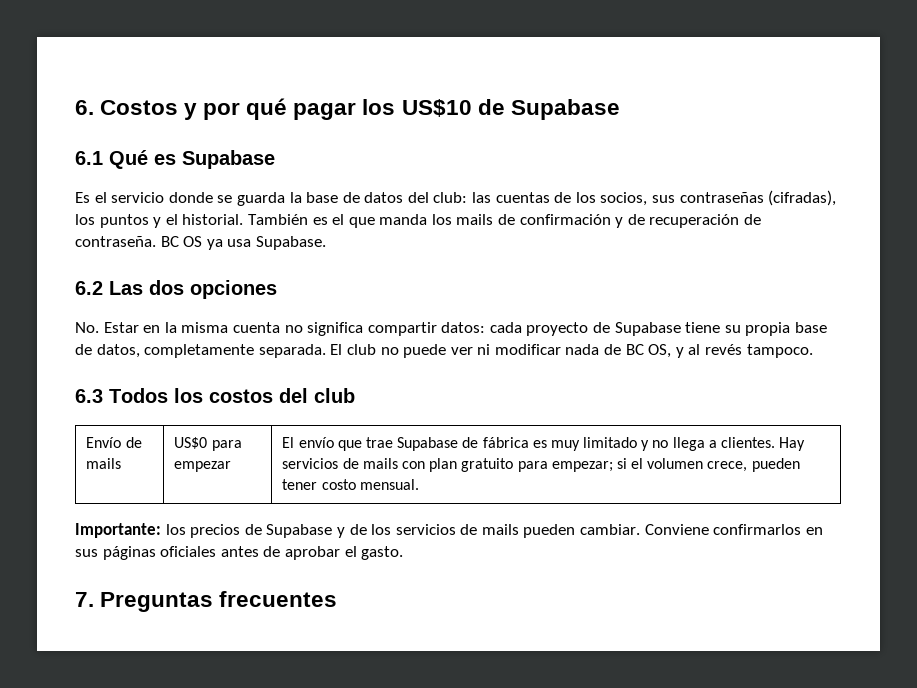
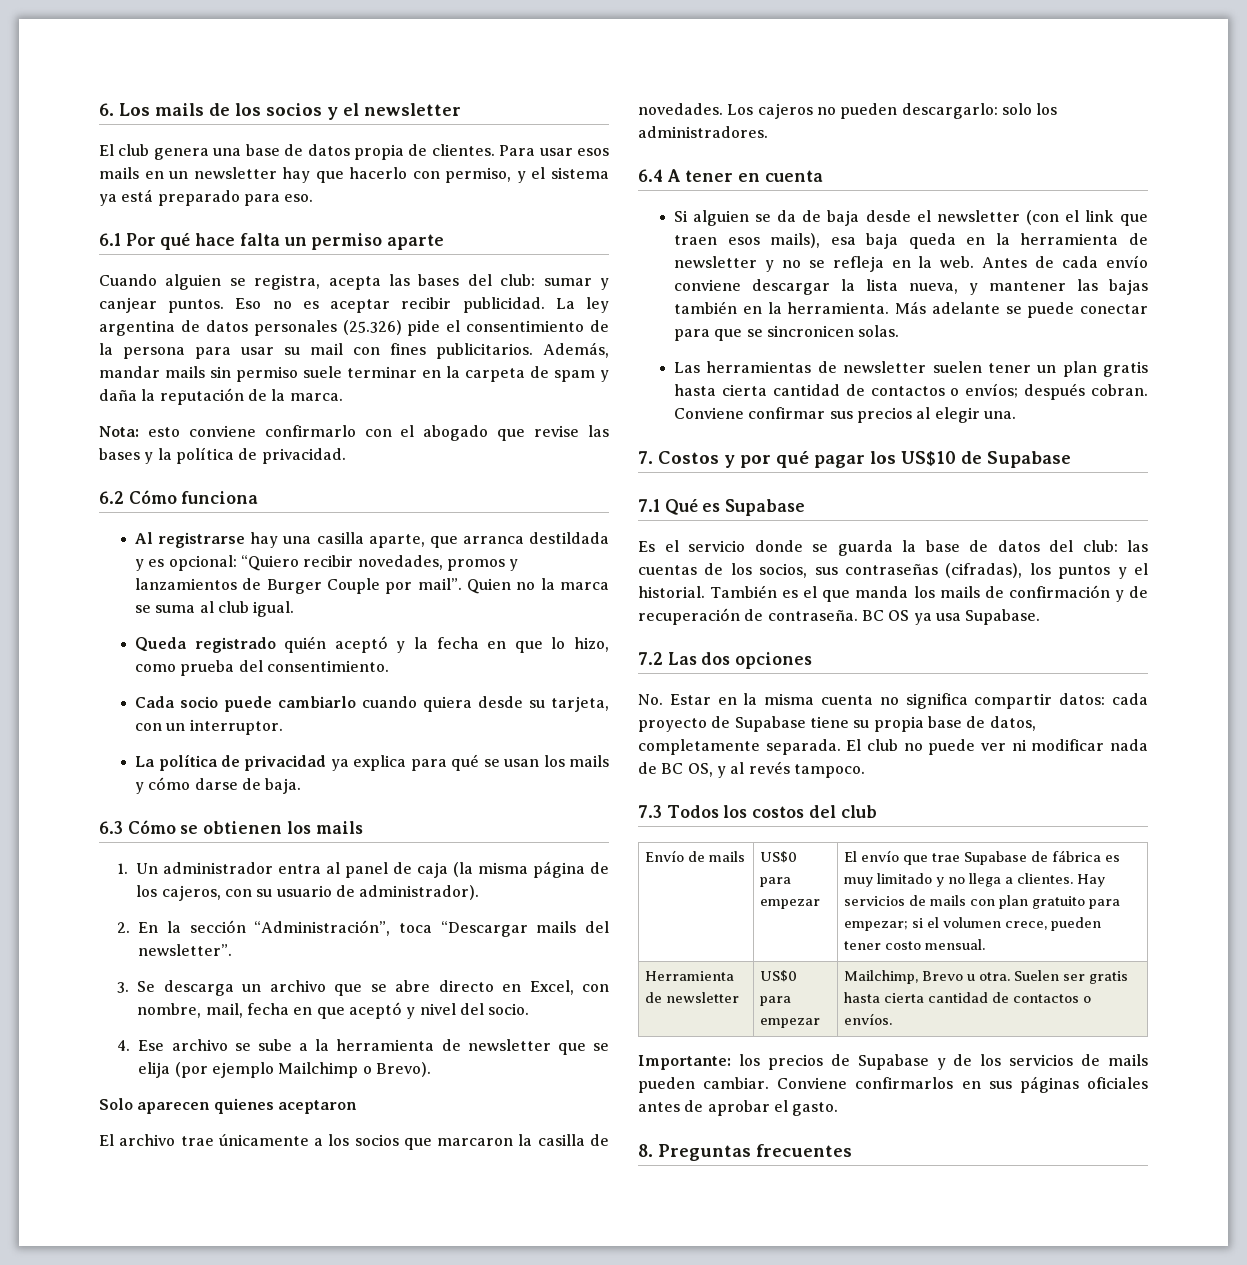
- 6. Costos y por qué pagar los US$10 de Supabase
+ 6. Los mails de los socios y el newsletter
+ El club genera una base de datos propia de clientes. Para usar esos mails en un newsletter hay que hacerlo con permiso, y el sistema ya está preparado para eso.
+ 6.1 Por qué hace falta un permiso aparte
+ Cuando alguien se registra, acepta las bases del club: sumar y canjear puntos. Eso no es aceptar recibir publicidad. La ley argentina de datos personales (25.326) pide el consentimiento de la persona para usar su mail con fines publicitarios. Además, mandar mails sin permiso suele terminar en la carpeta de spam y daña la reputación de la marca.
+ Nota: esto conviene confirmarlo con el abogado que revise las bases y la política de privacidad.
+ 6.2 Cómo funciona
+ Al registrarse hay una casilla aparte, que arranca destildada y es opcional: “Quiero recibir novedades, promos y lanzamientos de Burger Couple por mail”. Quien no la marca se suma al club igual.
+ Queda registrado quién aceptó y la fecha en que lo hizo, como prueba del consentimiento.
+ Cada socio puede cambiarlo cuando quiera desde su tarjeta, con un interruptor.
+ La política de privacidad ya explica para qué se usan los mails y cómo darse de baja.
+ 6.3 Cómo se obtienen los mails
+ 1. Un administrador entra al panel de caja (la misma página de los cajeros, con su usuario de administrador).
+ 2. En la sección “Administración”, toca “Descargar mails del newsletter”.
+ 3. Se descarga un archivo que se abre directo en Excel, con nombre, mail, fecha en que aceptó y nivel del socio.
+ 4. Ese archivo se sube a la herramienta de newsletter que se elija (por ejemplo Mailchimp o Brevo).
+ Solo aparecen quienes aceptaron
+ El archivo trae únicamente a los socios que marcaron la casilla de novedades. Los cajeros no pueden descargarlo: solo los administradores.
+ 6.4 A tener en cuenta
+ Si alguien se da de baja desde el newsletter (con el link que traen esos mails), esa baja queda en la herramienta de newsletter y no se refleja en la web. Antes de cada envío conviene descargar la lista nueva, y mantener las bajas también en la herramienta. Más adelante se puede conectar para que se sincronicen solas.
+ Las herramientas de newsletter suelen tener un plan gratis hasta cierta cantidad de contactos o envíos; después cobran. Conviene confirmar sus precios al elegir una.
+ 7. Costos y por qué pagar los US$10 de Supabase
- 6.1 Qué es Supabase
+ 7.1 Qué es Supabase
- 6.2 Las dos opciones
+ 7.2 Las dos opciones
- 6.3 Todos los costos del club
+ 7.3 Todos los costos del club
+ Herramienta de newsletter | US$0 para empezar | Mailchimp, Brevo u otra. Suelen ser gratis hasta cierta cantidad de contactos o envíos.
- 7. Preguntas frecuentes
+ 8. Preguntas frecuentes

